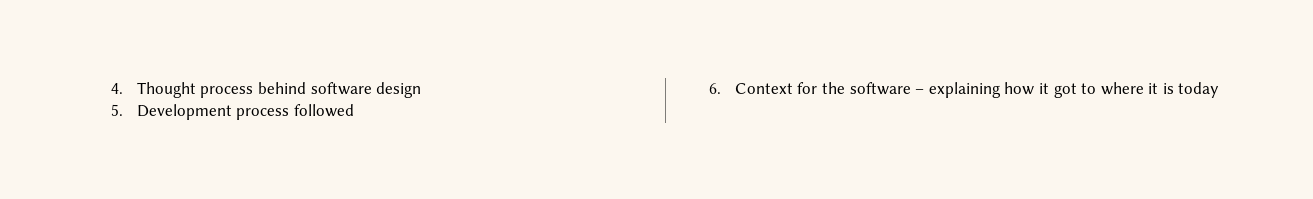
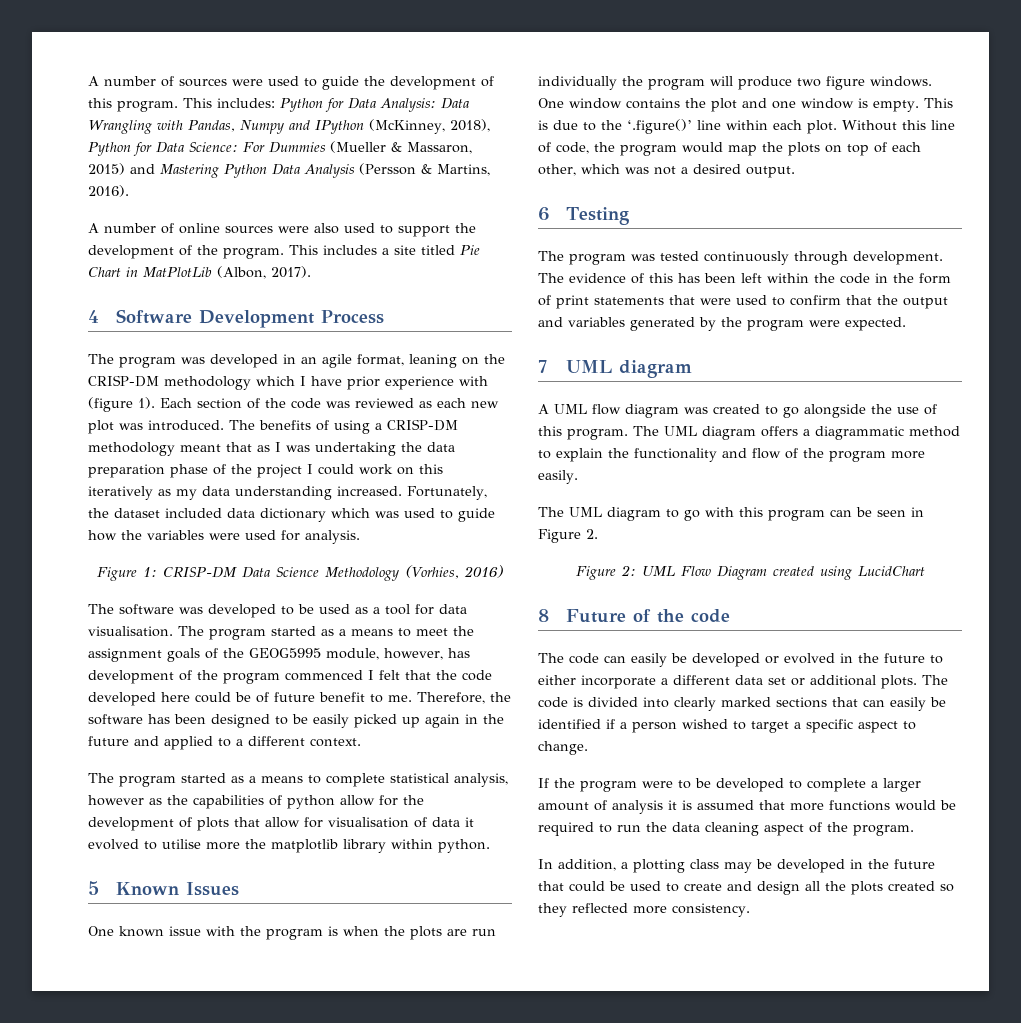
- 4. Thought process behind software design
- 5. Development process followed
- 6. Context for the software – explaining how it got to where it is today
+ A number of sources were used to guide the development of this program. This includes: Python for Data Analysis: Data Wrangling with Pandas, Numpy and IPython (McKinney, 2018), Python for Data Science: For Dummies (Mueller & Massaron, 2015) and Mastering Python Data Analysis (Persson & Martins, 2016).
+ A number of online sources were also used to support the development of the program. This includes a site titled Pie Chart in MatPlotLib (Albon, 2017).
+ 4 Software Development Process
+ The program was developed in an agile format, leaning on the CRISP-DM methodology which I have prior experience with (figure 1). Each section of the code was reviewed as each new plot was introduced. The benefits of using a CRISP-DM methodology meant that as I was undertaking the data preparation phase of the project I could work on this iteratively as my data understanding increased. Fortunately, the dataset included data dictionary which was used to guide how the variables were used for analysis.
+ Figure 1: CRISP-DM Data Science Methodology (Vorhies, 2016)
+ The software was developed to be used as a tool for data visualisation. The program started as a means to meet the assignment goals of the GEOG5995 module, however, has development of the program commenced I felt that the code developed here could be of future benefit to me. Therefore, the software has been designed to be easily picked up again in the future and applied to a different context.
+ The program started as a means to complete statistical analysis, however as the capabilities of python allow for the development of plots that allow for visualisation of data it evolved to utilise more the matplotlib library within python.
+ 5 Known Issues
+ One known issue with the program is when the plots are run individually the program will produce two figure windows. One window contains the plot and one window is empty. This is due to the ‘.figure()’ line within each plot. Without this line of code, the program would map the plots on top of each other, which was not a desired output.
+ 6 Testing
+ The program was tested continuously through development. The evidence of this has been left within the code in the form of print statements that were used to confirm that the output and variables generated by the program were expected.
+ 7 UML diagram
+ A UML flow diagram was created to go alongside the use of this program. The UML diagram offers a diagrammatic method to explain the functionality and flow of the program more easily.
+ The UML diagram to go with this program can be seen in Figure 2.
+ Figure 2: UML Flow Diagram created using LucidChart
+ 8 Future of the code
+ The code can easily be developed or evolved in the future to either incorporate a different data set or additional plots. The code is divided into clearly marked sections that can easily be identified if a person wished to target a specific aspect to change.
+ If the program were to be developed to complete a larger amount of analysis it is assumed that more functions would be required to run the data cleaning aspect of the program.
+ In addition, a plotting class may be developed in the future that could be used to create and design all the plots created so they reflected more consistency.

